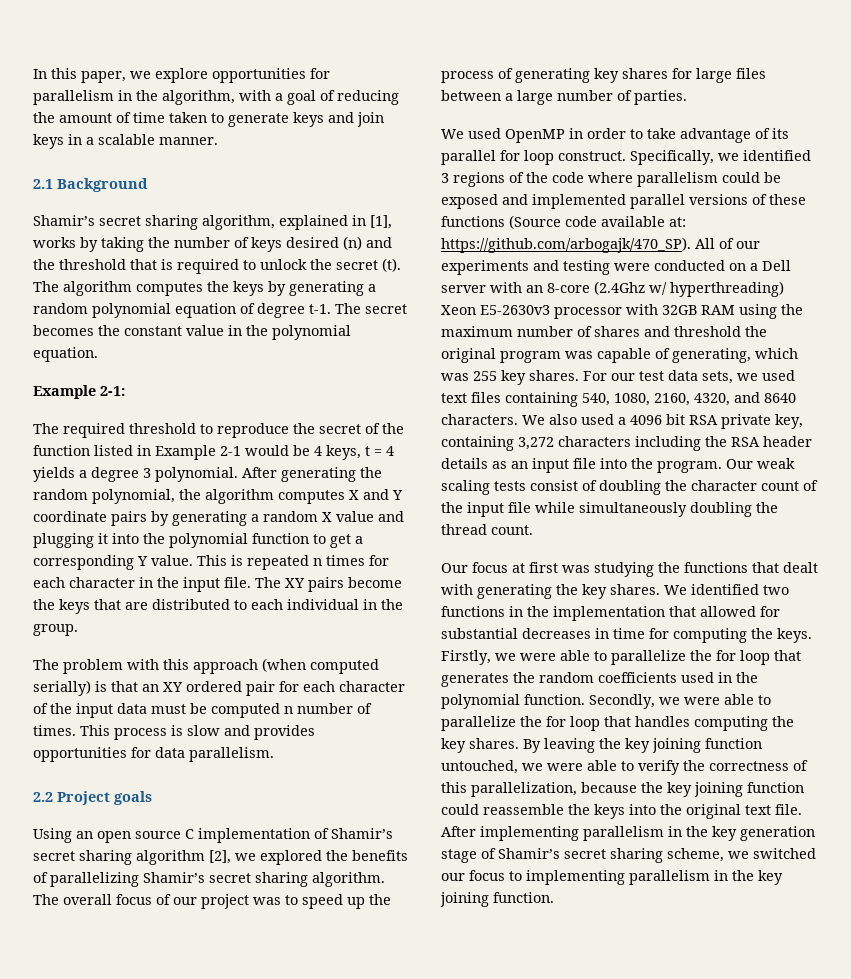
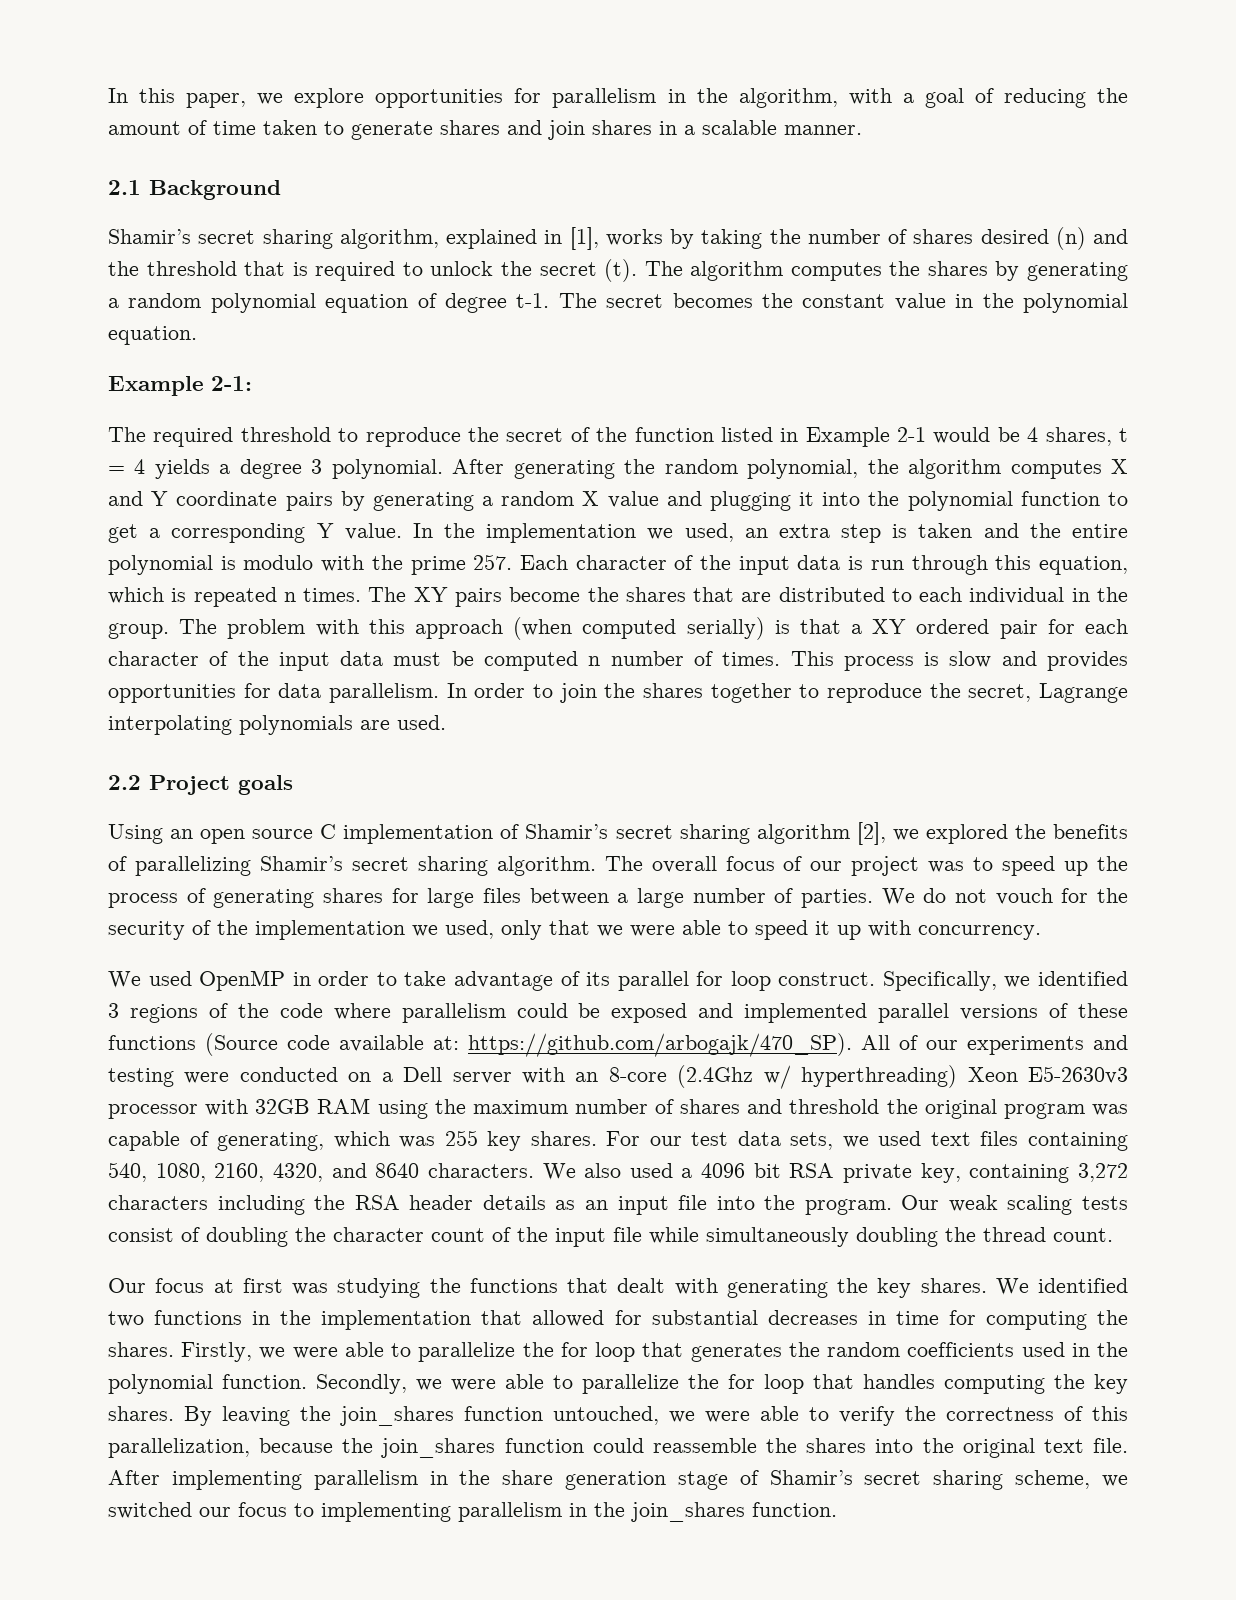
- In this paper, we explore opportunities for parallelism in the algorithm, with a goal of reducing the amount of time taken to generate keys and join keys in a scalable manner.
+ In this paper, we explore opportunities for parallelism in the algorithm, with a goal of reducing the amount of time taken to generate shares and join shares in a scalable manner.
- Shamir’s secret sharing algorithm, explained in [1], works by taking the number of keys desired (n) and the threshold that is required to unlock the secret (t).
+ Shamir’s secret sharing algorithm, explained in [1], works by taking the number of shares desired (n) and the threshold that is required to unlock the secret (t).
- The algorithm computes the keys by generating a random polynomial equation of degree t-1.
+ The algorithm computes the shares by generating a random polynomial equation of degree t-1.
- The required threshold to reproduce the secret of the function listed in Example 2-1 would be 4 keys, t = 4 yields a degree 3 polynomial.
+ The required threshold to reproduce the secret of the function listed in Example 2-1 would be 4 shares, t = 4 yields a degree 3 polynomial.
- This is repeated n times for each character in the input file.
+ In the implementation we used, an extra step is taken and the entire polynomial is modulo with the prime 257. Each character of the input data is run through this equation, which is repeated n times.
- The XY pairs become the keys that are distributed to each individual in the group.
- The problem with this approach (when computed serially) is that an XY ordered pair for each character of the input data must be computed n number of times.
+ The XY pairs become the shares that are distributed to each individual in the group. The problem with this approach (when computed serially) is that a XY ordered pair for each character of the input data must be computed n number of times.
+ In order to join the shares together to reproduce the secret, Lagrange interpolating polynomials are used.
- The overall focus of our project was to speed up the process of generating key shares for large files between a large number of parties.
+ The overall focus of our project was to speed up the process of generating shares for large files between a large number of parties. We do not vouch for the security of the implementation we used, only that we were able to speed it up with concurrency.
- We identified two functions in the implementation that allowed for substantial decreases in time for computing the keys.
+ We identified two functions in the implementation that allowed for substantial decreases in time for computing the shares.
- By leaving the key joining function untouched, we were able to verify the correctness of this parallelization, because the key joining function could reassemble the keys into the original text file.
+ By leaving the join_shares function untouched, we were able to verify the correctness of this parallelization, because the join_shares function could reassemble the shares into the original text file.
- After implementing parallelism in the key generation stage of Shamir’s secret sharing scheme, we switched our focus to implementing parallelism in the key joining function.
+ After implementing parallelism in the share generation stage of Shamir’s secret sharing scheme, we switched our focus to implementing parallelism in the join_shares function.

